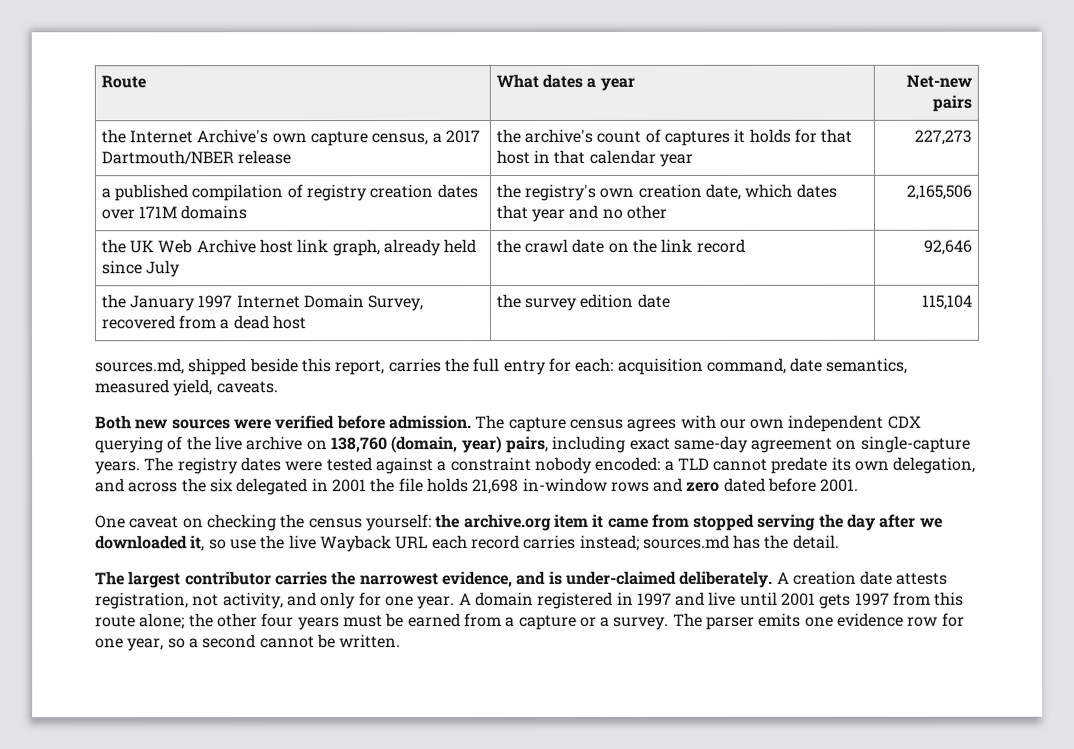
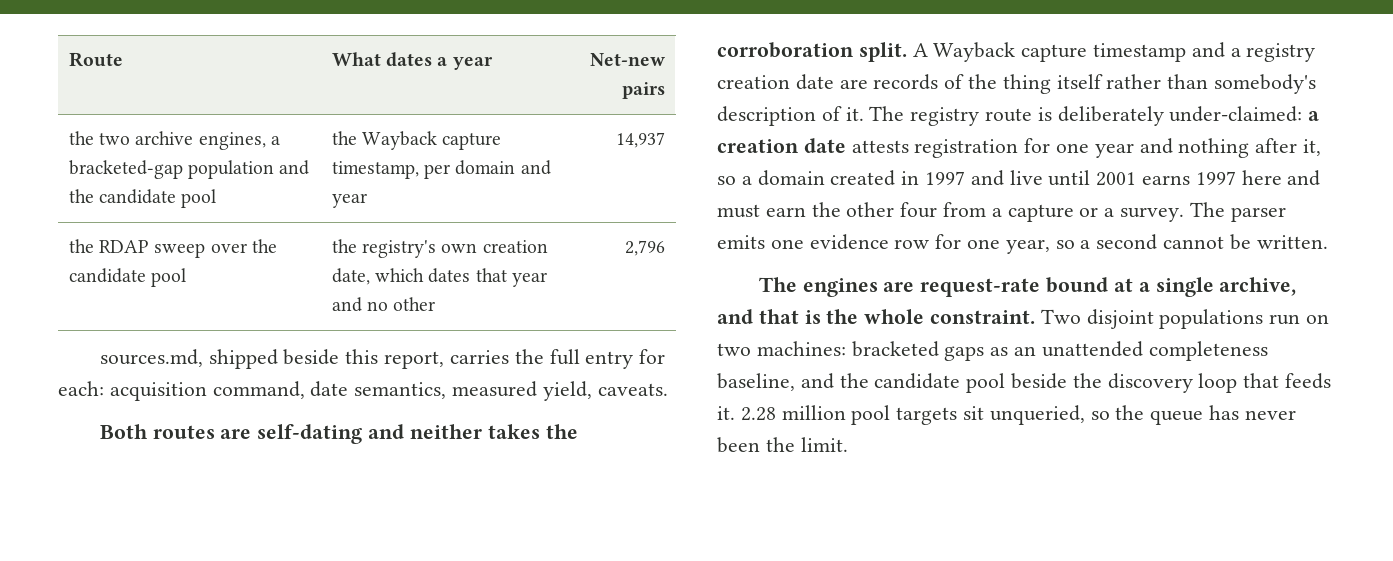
- the Internet Archive's own capture census, a 2017 Dartmouth/NBER release | the archive's count of captures it holds for that host in that calendar year | 227,273
- a published compilation of registry creation dates over 171M domains | the registry's own creation date, which dates that year and no other | 2,165,506
- the UK Web Archive host link graph, already held since July | the crawl date on the link record | 92,646
- the January 1997 Internet Domain Survey, recovered from a dead host | the survey edition date | 115,104
+ the two archive engines, a bracketed-gap population and the candidate pool | the Wayback capture timestamp, per domain and year | 14,937
+ the RDAP sweep over the candidate pool | the registry's own creation date, which dates that year and no other | 2,796
- Both new sources were verified before admission. The capture census agrees with our own independent CDX querying of the live archive on 138,760 (domain, year) pairs, including exact same-day agreement on single-capture years. The registry dates were tested against a constraint nobody encoded: a TLD cannot predate its own delegation, and across the six delegated in 2001 the file holds 21,698 in-window rows and zero dated before 2001.
- One caveat on checking the census yourself: the archive.org item it came from stopped serving the day after we downloaded it, so use the live Wayback URL each record carries instead; sources.md has the detail.
- The largest contributor carries the narrowest evidence, and is under-claimed deliberately. A creation date attests registration, not activity, and only for one year. A domain registered in 1997 and live until 2001 gets 1997 from this route alone; the other four years must be earned from a capture or a survey.
+ Both routes are self-dating and neither takes the corroboration split. A Wayback capture timestamp and a registry creation date are records of the thing itself rather than somebody's description of it. The registry route is deliberately under-claimed: a creation date attests registration for one year and nothing after it, so a domain created in 1997 and live until 2001 earns 1997 here and must earn the other four from a capture or a survey.
+ The engines are request-rate bound at a single archive, and that is the whole constraint. Two disjoint populations run on two machines: bracketed gaps as an unattended completeness baseline, and the candidate pool beside the discovery loop that feeds it. 2.28 million pool targets sit unqueried, so the queue has never been the limit.

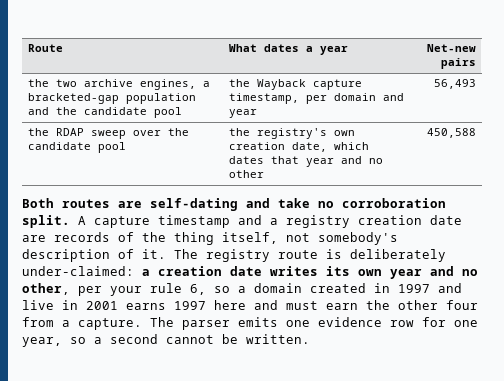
- the two archive engines, a bracketed-gap population and the candidate pool | the Wayback capture timestamp, per domain and year | 14,937
+ the two archive engines, a bracketed-gap population and the candidate pool | the Wayback capture timestamp, per domain and year | 56,493
- the RDAP sweep over the candidate pool | the registry's own creation date, which dates that year and no other | 2,796
- sources.md, shipped beside this report, carries the full entry for each: acquisition command, date semantics, measured yield, caveats.
+ the RDAP sweep over the candidate pool | the registry's own creation date, which dates that year and no other | 450,588
- Both routes are self-dating and neither takes the corroboration split.
+ Both routes are self-dating and take no corroboration split.
- A Wayback capture timestamp and a registry creation date are records of the thing itself rather than somebody's description of it.
+ A capture timestamp and a registry creation date are records of the thing itself, not somebody's description of it.
- The registry route is deliberately under-claimed: a creation date attests registration for one year and nothing after it, so a domain created in 1997 and live until 2001 earns 1997 here and must earn the other four from a capture or a survey.
+ The registry route is deliberately under-claimed: a creation date writes its own year and no other, per your rule 6, so a domain created in 1997 and live in 2001 earns 1997 here and must earn the other four from a capture.
- The engines are request-rate bound at a single archive, and that is the whole constraint. Two disjoint populations run on two machines: bracketed gaps as an unattended completeness baseline, and the candidate pool beside the discovery loop that feeds it. 2.28 million pool targets sit unqueried, so the queue has never been the limit.

